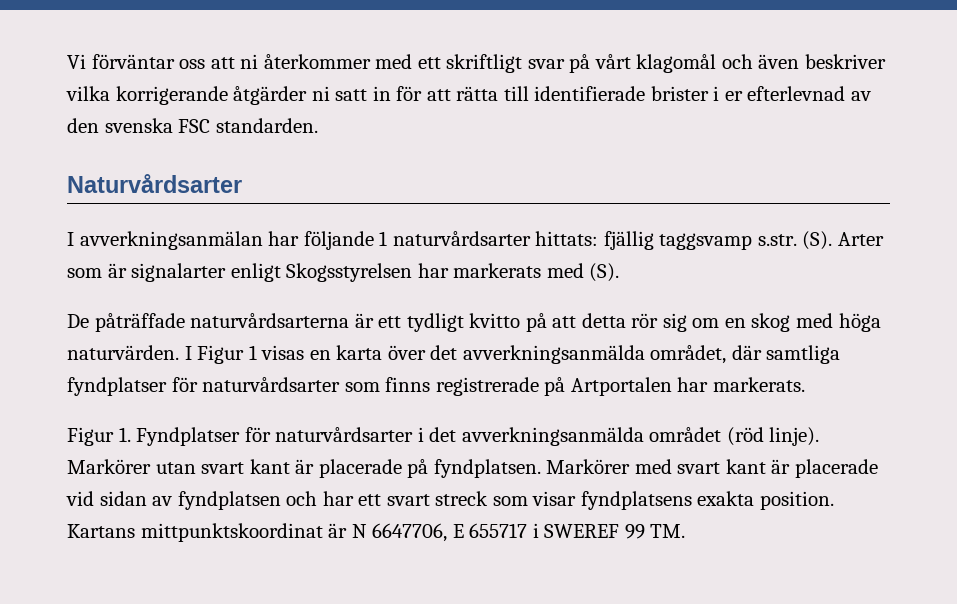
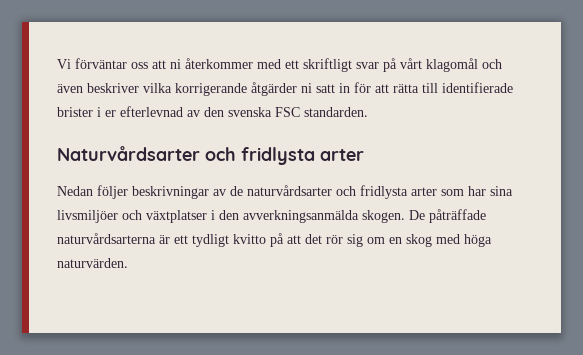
- Naturvårdsarter
- I avverkningsanmälan har följande 1 naturvårdsarter hittats: fjällig taggsvamp s.str. (S). Arter som är signalarter enligt Skogsstyrelsen har markerats med (S).
- De påträffade naturvårdsarterna är ett tydligt kvitto på att detta rör sig om en skog med höga naturvärden. I Figur 1 visas en karta över det avverkningsanmälda området, där samtliga fyndplatser för naturvårdsarter som finns registrerade på Artportalen har markerats.
- Figur 1. Fyndplatser för naturvårdsarter i det avverkningsanmälda området (röd linje). Markörer utan svart kant är placerade på fyndplatsen. Markörer med svart kant är placerade vid sidan av fyndplatsen och har ett svart streck som visar fyndplatsens exakta position. Kartans mittpunktskoordinat är N 6647706, E 655717 i SWEREF 99 TM.
+ Naturvårdsarter och fridlysta arter
+ Nedan följer beskrivningar av de naturvårdsarter och fridlysta arter som har sina livsmiljöer och växtplatser i den avverkningsanmälda skogen. De påträffade naturvårdsarterna är ett tydligt kvitto på att det rör sig om en skog med höga naturvärden.

